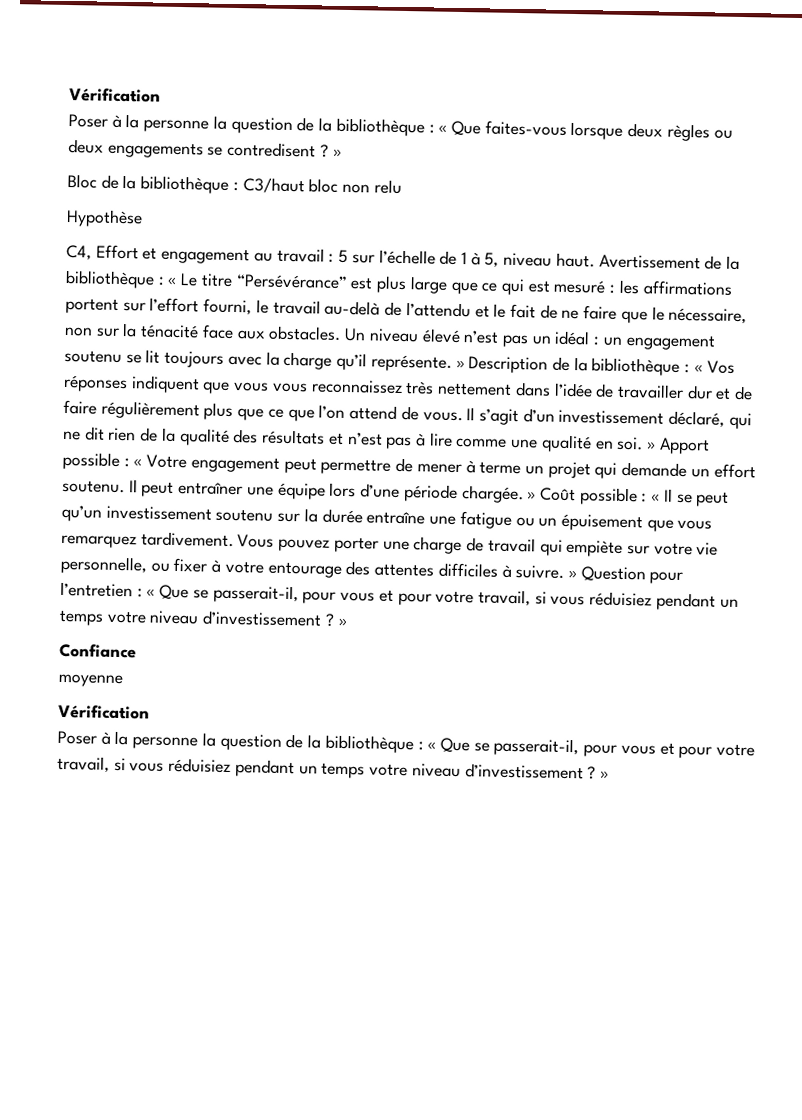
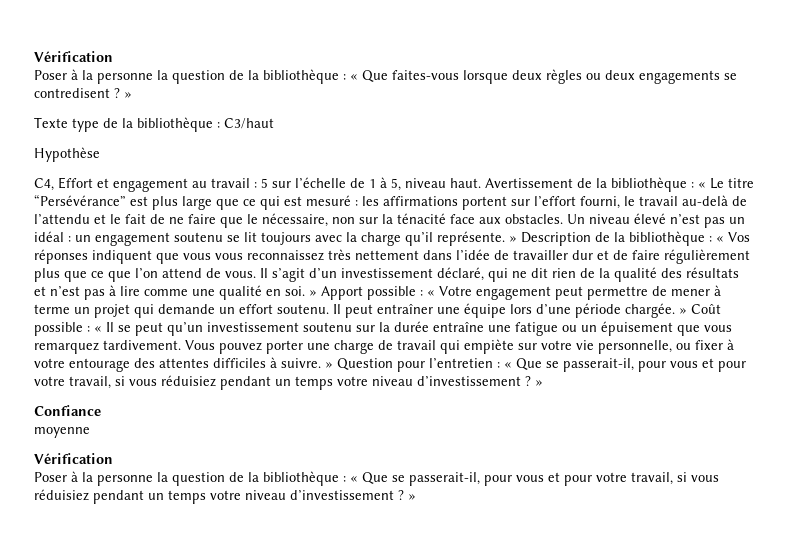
- Bloc de la bibliothèque : C3/haut bloc non relu
+ Texte type de la bibliothèque : C3/haut

